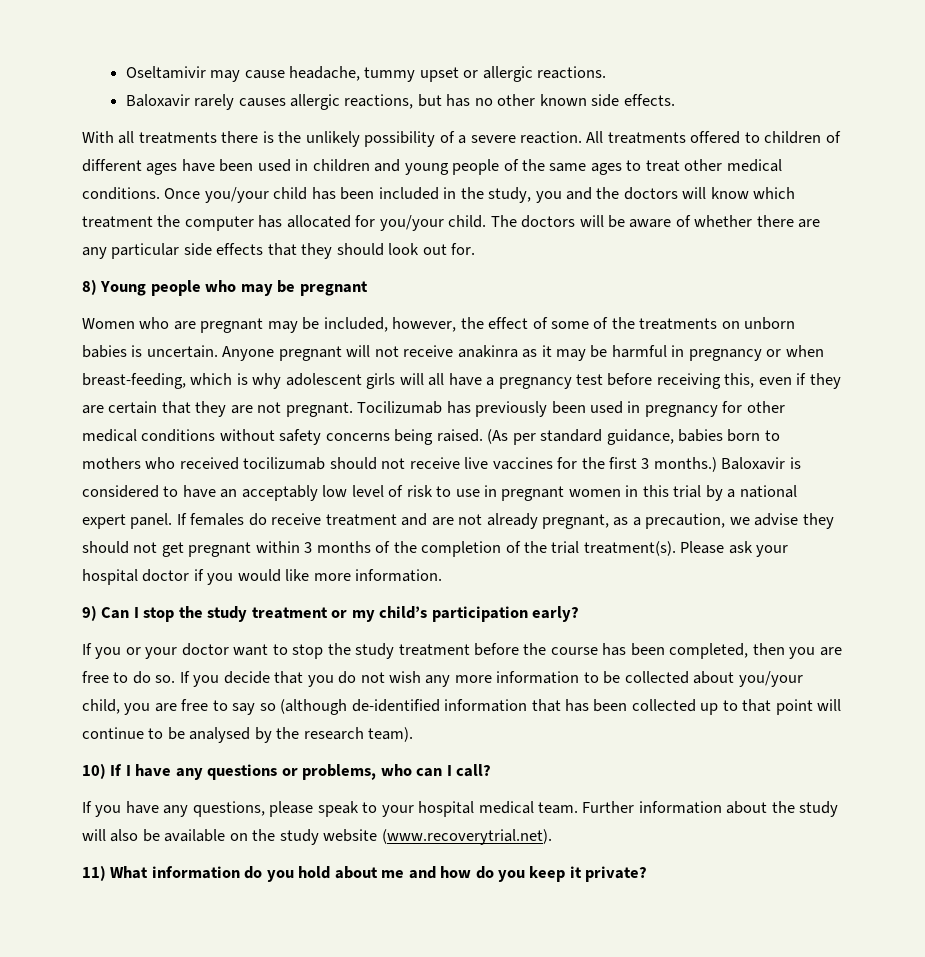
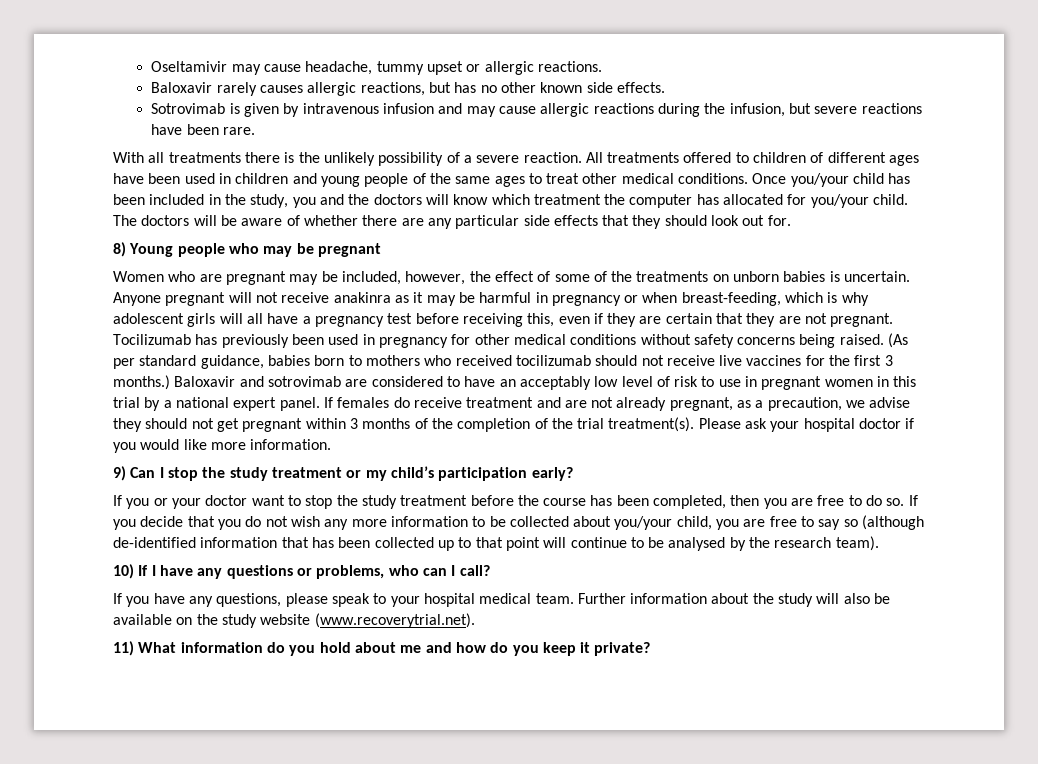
+ Sotrovimab is given by intravenous infusion and may cause allergic reactions during the infusion, but severe reactions have been rare.
- Baloxavir is considered to have an acceptably low level of risk to use in pregnant women in this trial by a national expert panel.
+ Baloxavir and sotrovimab are considered to have an acceptably low level of risk to use in pregnant women in this trial by a national expert panel.

